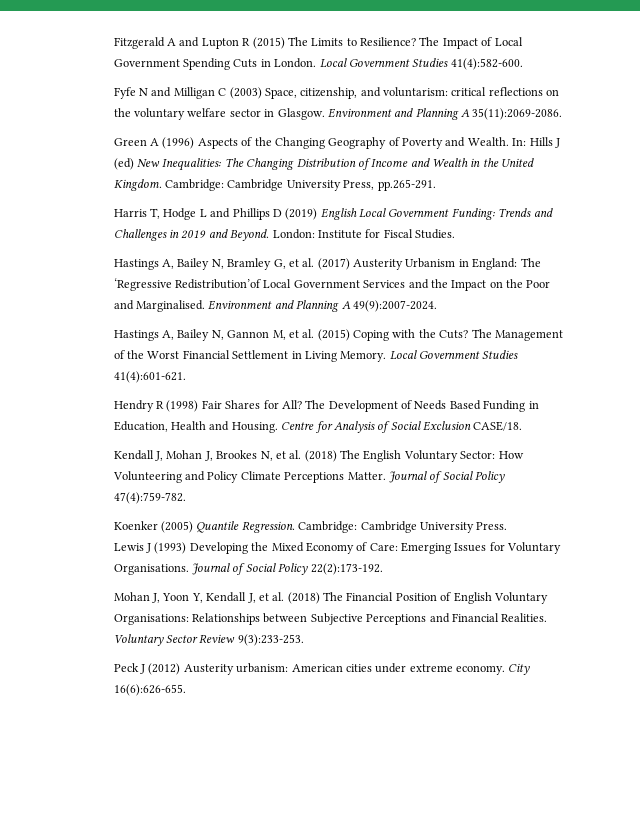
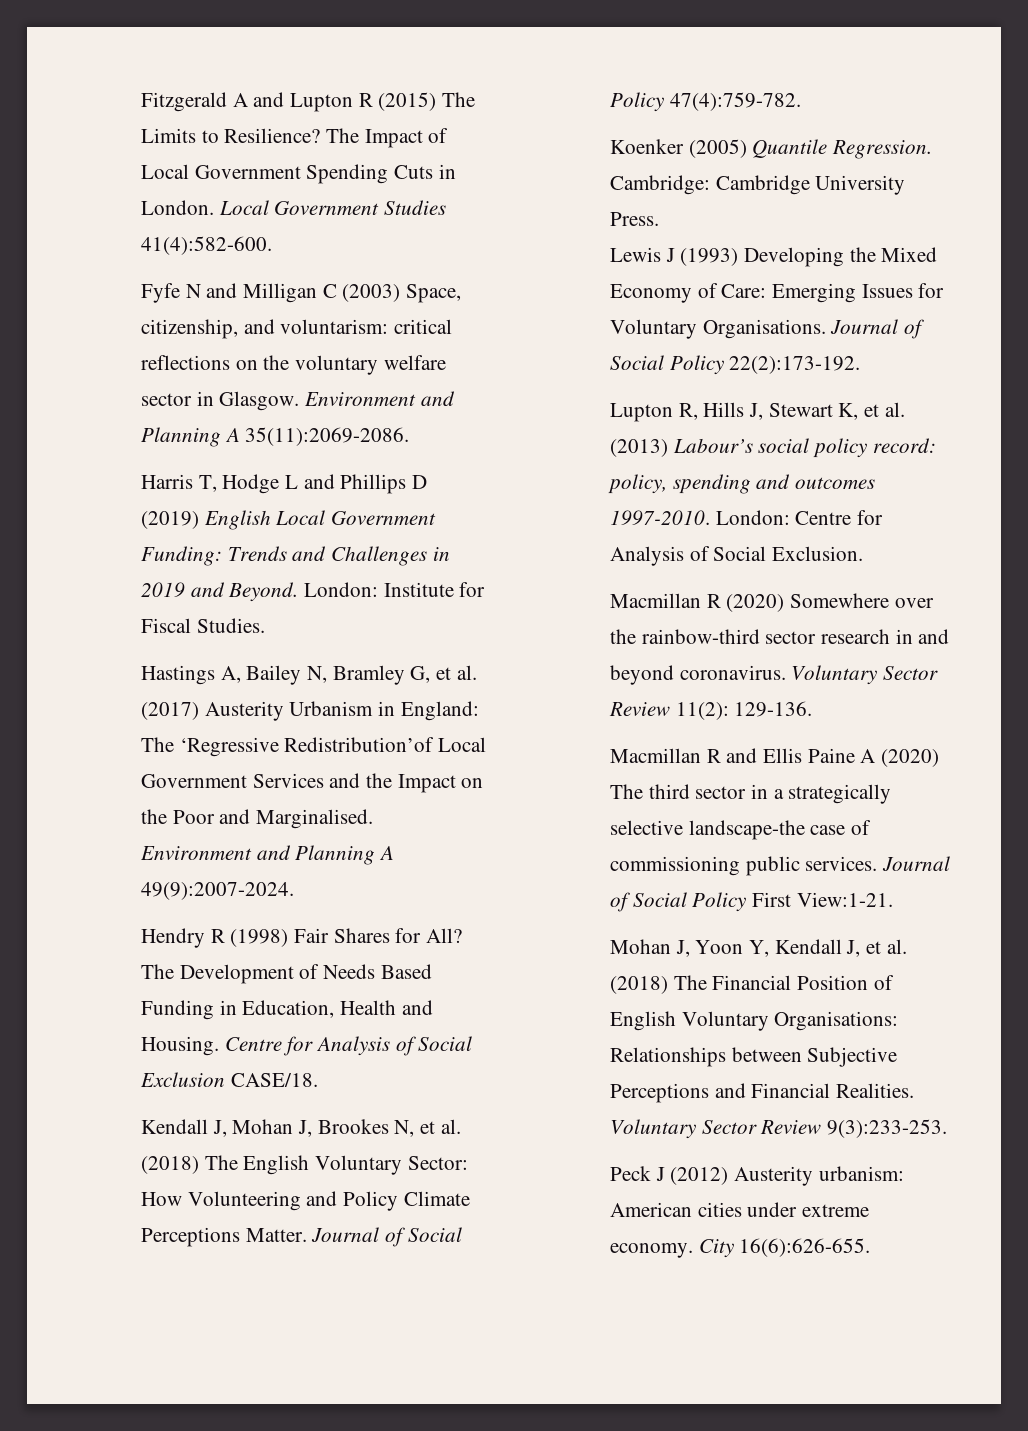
- Green A (1996) Aspects of the Changing Geography of Poverty and Wealth. In: Hills J (ed) New Inequalities: The Changing Distribution of Income and Wealth in the United Kingdom. Cambridge: Cambridge University Press, pp.265-291.
- Hastings A, Bailey N, Gannon M, et al. (2015) Coping with the Cuts? The Management of the Worst Financial Settlement in Living Memory. Local Government Studies 41(4):601-621.
+ Lupton R, Hills J, Stewart K, et al. (2013) Labour’s social policy record: policy, spending and outcomes 1997-2010. London: Centre for Analysis of Social Exclusion.
+ Macmillan R (2020) Somewhere over the rainbow‐third sector research in and beyond coronavirus. Voluntary Sector Review 11(2): 129-136.
+ Macmillan R and Ellis Paine A (2020) The third sector in a strategically selective landscape-the case of commissioning public services. Journal of Social Policy First View:1-21.

